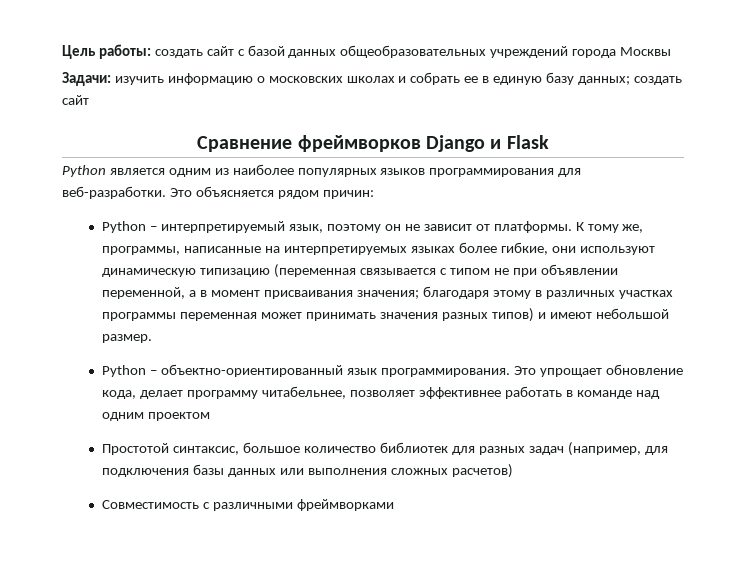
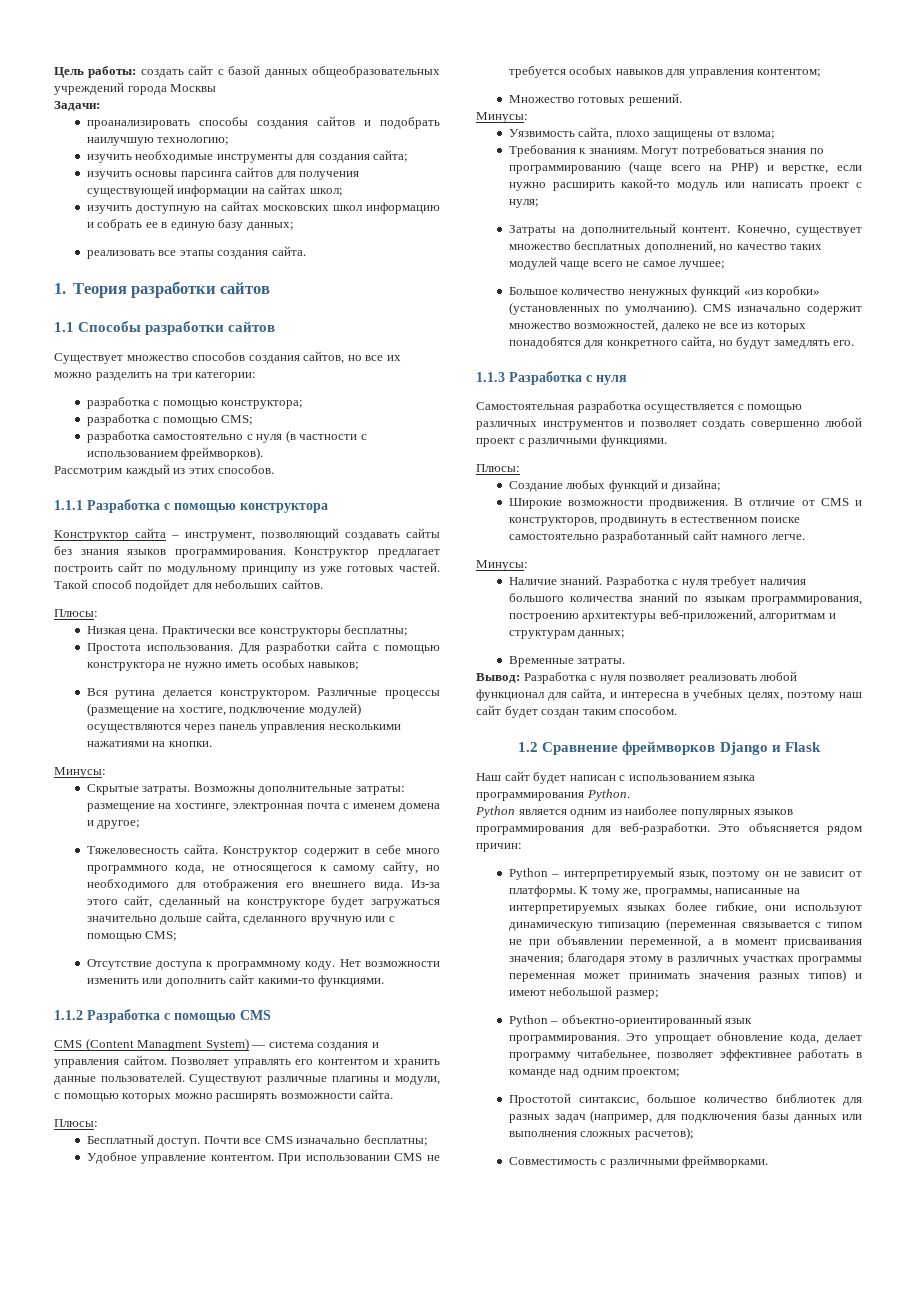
- Задачи: изучить информацию о московских школах и собрать ее в единую базу данных; создать сайт
- Сравнение фреймворков Django и Flask
+ Задачи:
+ проанализировать способы создания сайтов и подобрать наилучшую технологию;
+ изучить необходимые инструменты для создания сайта;
+ изучить основы парсинга сайтов для получения существующей информации на сайтах школ;
+ изучить доступную на сайтах московских школ информацию и собрать ее в единую базу данных;
+ реализовать все этапы создания сайта.
+ 1. Теория разработки сайтов
+ 1.1 Способы разработки сайтов
+ Существует множество способов создания сайтов, но все их можно разделить на три категории:
+ разработка с помощью конструктора;
+ разработка с помощью CMS;
+ разработка самостоятельно с нуля (в частности с использованием фреймворков).
+ Рассмотрим каждый из этих способов.
+ 1.1.1 Разработка с помощью конструктора
+ Конструктор сайта – инструмент, позволяющий создавать сайты без знания языков программирования. Конструктор предлагает построить сайт по модульному принципу из уже готовых частей. Такой способ подойдет для небольших сайтов.
+ Плюсы:
+ Низкая цена. Практически все конструкторы бесплатны;
+ Простота использования. Для разработки сайта с помощью конструктора не нужно иметь особых навыков;
+ Вся рутина делается конструктором. Различные процессы (размещение на хостиге, подключение модулей) осуществляются через панель управления несколькими нажатиями на кнопки.
+ Минусы:
+ Скрытые затраты. Возможны дополнительные затраты: размещение на хостинге, электронная почта с именем домена и другое;
+ Тяжеловесность сайта. Конструктор содержит в себе много программного кода, не относящегося к самому сайту, но необходимого для отображения его внешнего вида. Из-за этого сайт, сделанный на конструкторе будет загружаться значительно дольше сайта, сделанного вручную или с помощью CMS;
+ Отсутствие доступа к программному коду. Нет возможности изменить или дополнить сайт какими-то функциями.
+ 1.1.2 Разработка с помощью CMS
+ CMS (Content Managment System) — система создания и управления сайтом. Позволяет управлять его контентом и хранить данные пользователей. Существуют различные плагины и модули, с помощью которых можно расширять возможности сайта.
+ Плюсы:
+ Бесплатный доступ. Почти все CMS изначально бесплатны;
+ Удобное управление контентом. При использовании CMS не требуется особых навыков для управления контентом;
+ Множество готовых решений.
+ Минусы:
+ Уязвимость сайта, плохо защищены от взлома;
+ Требования к знаниям. Могут потребоваться знания по программированию (чаще всего на PHP) и верстке, если нужно расширить какой-то модуль или написать проект с нуля;
+ Затраты на дополнительный контент. Конечно, существует множество бесплатных дополнений, но качество таких модулей чаще всего не самое лучшее;
+ Большое количество ненужных функций «из коробки» (установленных по умолчанию). CMS изначально содержит множество возможностей, далеко не все из которых понадобятся для конкретного сайта, но будут замедлять его.
+ 1.1.3 Разработка с нуля
+ Самостоятельная разработка осуществляется с помощью различных инструментов и позволяет создать совершенно любой проект с различными функциями.
+ Плюсы:
+ Создание любых функций и дизайна;
+ Широкие возможности продвижения. В отличие от CMS и конструкторов, продвинуть в естественном поиске самостоятельно разработанный сайт намного легче.
+ Минусы:
+ Наличие знаний. Разработка с нуля требует наличия большого количества знаний по языкам программирования, построению архитектуры веб-приложений, алгоритмам и структурам данных;
+ Временные затраты.
+ Вывод: Разработка с нуля позволяет реализовать любой функционал для сайта, и интересна в учебных целях, поэтому наш сайт будет создан таким способом.
+ 1.2 Сравнение фреймворков Django и Flask
+ Наш сайт будет написан с использованием языка программирования Python.
- К тому же, программы, написанные на интерпретируемых языках более гибкие, они используют динамическую типизацию (переменная связывается с типом не при объявлении переменной, а в момент присваивания значения; благодаря этому в различных участках программы переменная может принимать значения разных типов) и имеют небольшой размер.
+ К тому же, программы, написанные на интерпретируемых языках более гибкие, они используют динамическую типизацию (переменная связывается с типом не при объявлении переменной, а в момент присваивания значения; благодаря этому в различных участках программы переменная может принимать значения разных типов) и имеют небольшой размер;
- Это упрощает обновление кода, делает программу читабельнее, позволяет эффективнее работать в команде над одним проектом
+ Это упрощает обновление кода, делает программу читабельнее, позволяет эффективнее работать в команде над одним проектом;
- Простотой синтаксис, большое количество библиотек для разных задач (например, для подключения базы данных или выполнения сложных расчетов)
+ Простотой синтаксис, большое количество библиотек для разных задач (например, для подключения базы данных или выполнения сложных расчетов);
- Совместимость с различными фреймворками
+ Совместимость с различными фреймворками.

